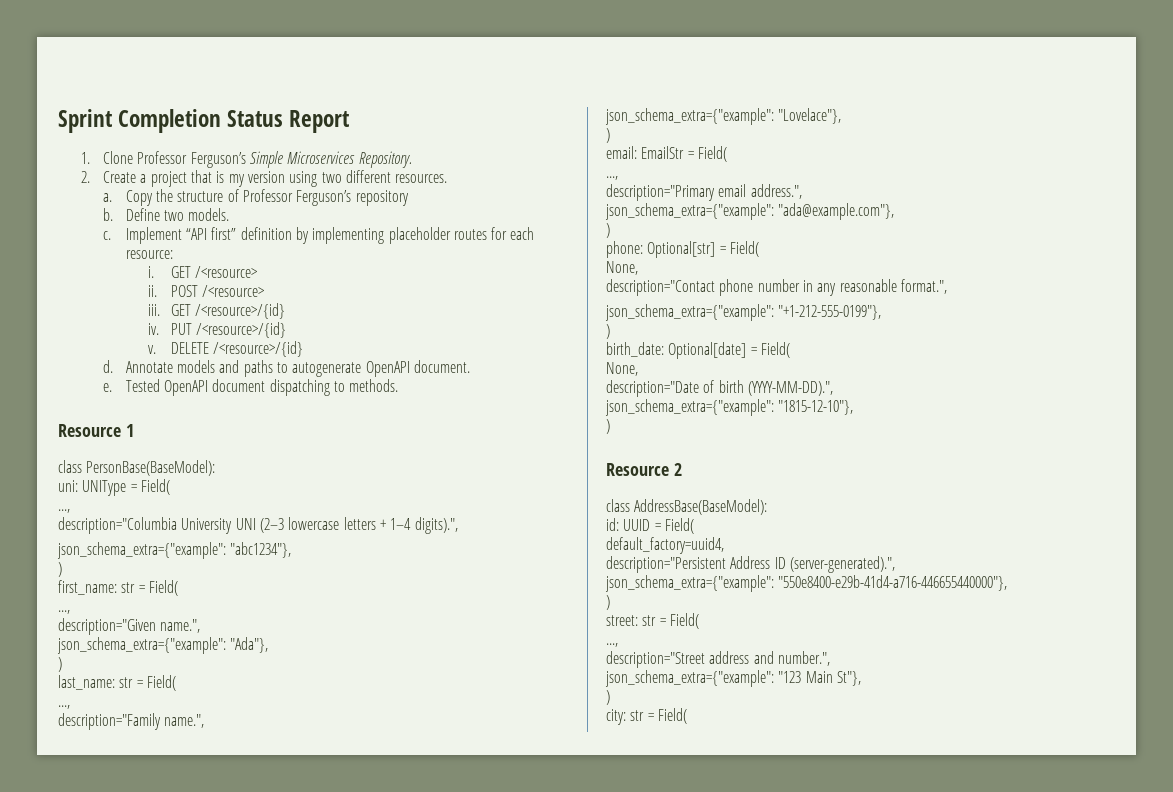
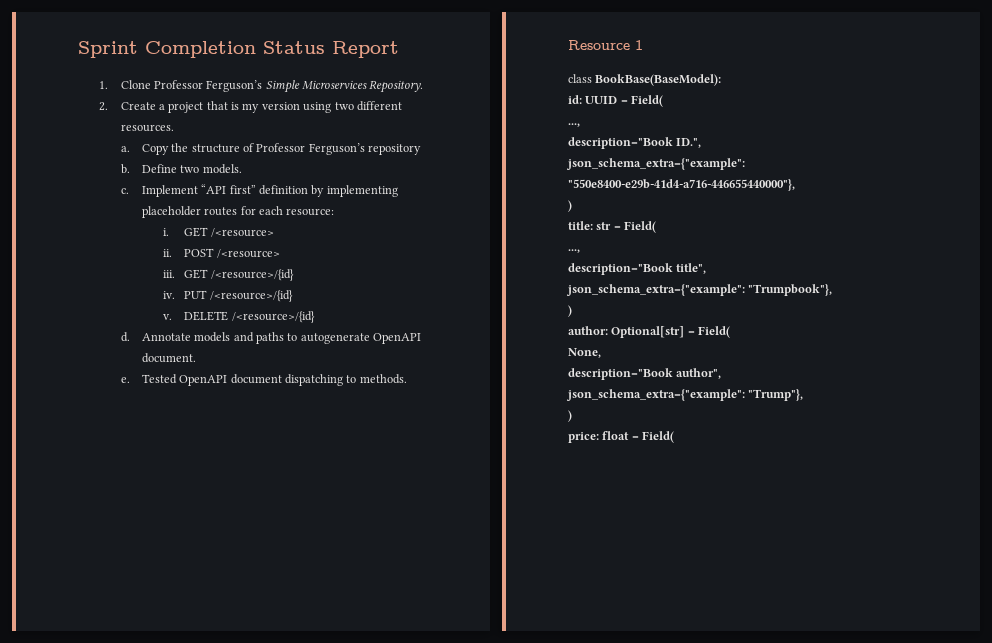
- class PersonBase(BaseModel):
- uni: UNIType = Field(
+ class BookBase(BaseModel):
+ id: UUID = Field(
  ...,
- description="Columbia University UNI (2–3 lowercase letters + 1–4 digits).",
- json_schema_extra={"example": "abc1234"},
- )
- first_name: str = Field(
- ...,
- description="Given name.",
- json_schema_extra={"example": "Ada"},
- )
- last_name: str = Field(
- ...,
- description="Family name.",
- json_schema_extra={"example": "Lovelace"},
- )
- email: EmailStr = Field(
- ...,
- description="Primary email address.",
- json_schema_extra={"example": "ada@example.com"},
- )
- phone: Optional[str] = Field(
- None,
- description="Contact phone number in any reasonable format.",
- json_schema_extra={"example": "+1-212-555-0199"},
- )
- birth_date: Optional[date] = Field(
- None,
- description="Date of birth (YYYY-MM-DD).",
- json_schema_extra={"example": "1815-12-10"},
- )
- Resource 2
- class AddressBase(BaseModel):
- id: UUID = Field(
- default_factory=uuid4,
- description="Persistent Address ID (server-generated).",
+ description="Book ID.",
  json_schema_extra={"example": "550e8400-e29b-41d4-a716-446655440000"},
  )
- street: str = Field(
+ title: str = Field(
  ...,
- description="Street address and number.",
- json_schema_extra={"example": "123 Main St"},
+ description="Book title",
+ json_schema_extra={"example": "Trumpbook"},
  )
- city: str = Field(
+ author: Optional[str] = Field(
+ None,
+ description="Book author",
+ json_schema_extra={"example": "Trump"},
+ )
+ price: float = Field(

